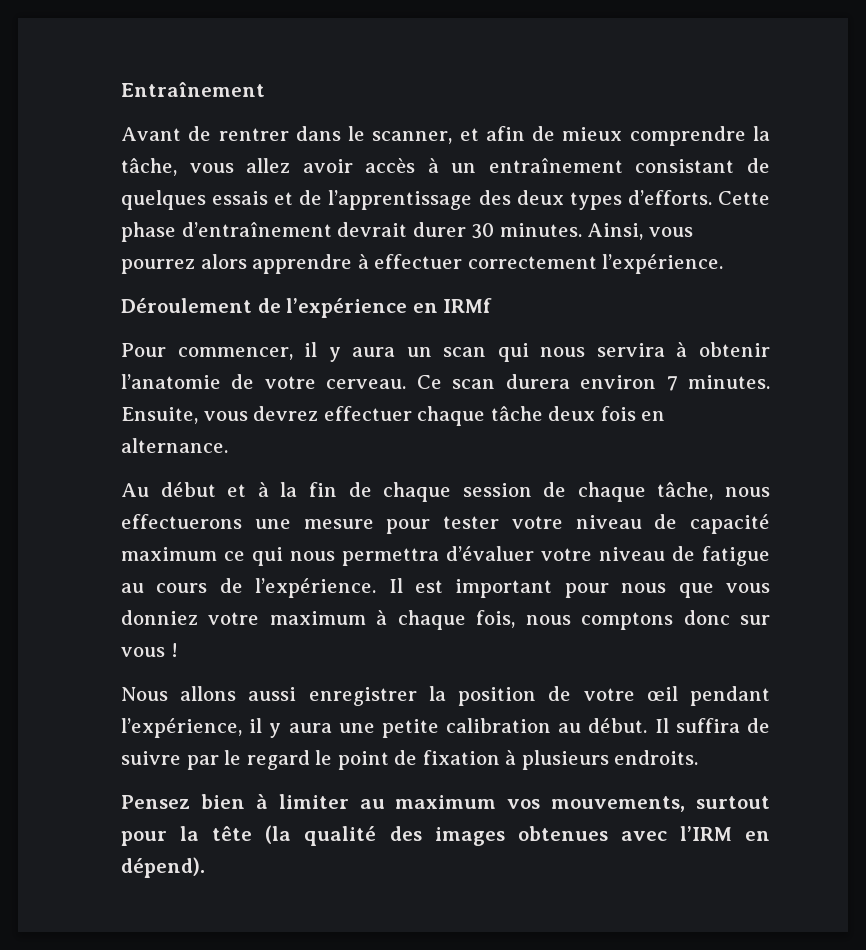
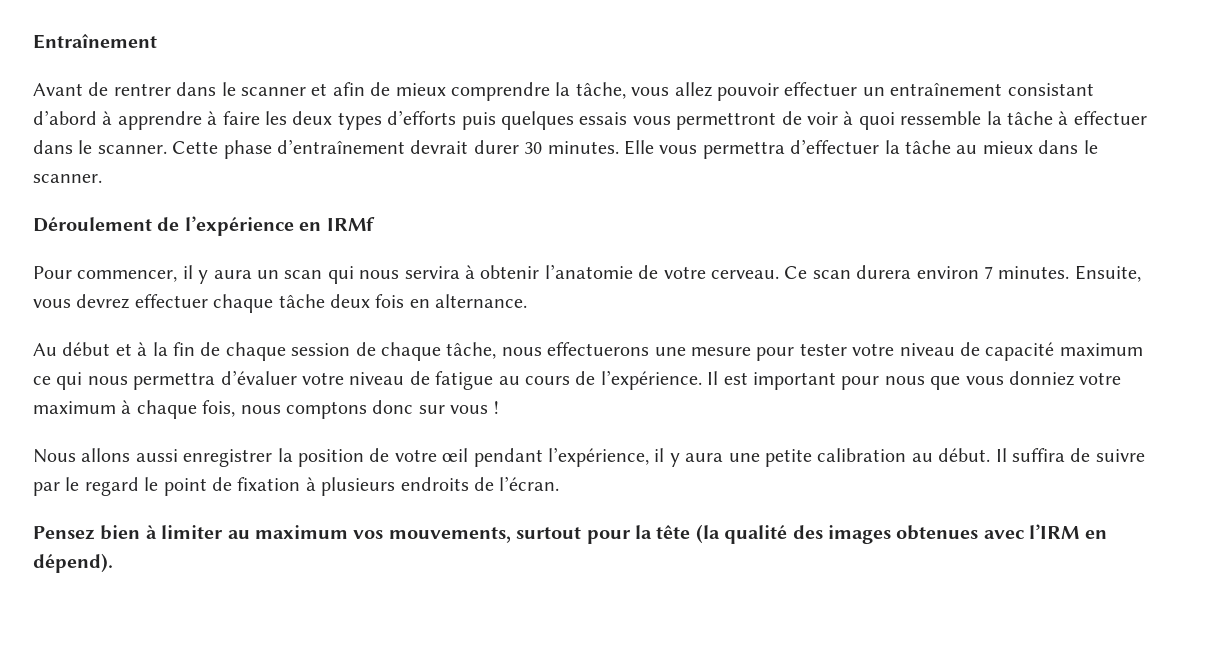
- Avant de rentrer dans le scanner, et afin de mieux comprendre la tâche, vous allez avoir accès à un entraînement consistant de quelques essais et de l’apprentissage des deux types d’efforts.
+ Avant de rentrer dans le scanner et afin de mieux comprendre la tâche, vous allez pouvoir effectuer un entraînement consistant d’abord à apprendre à faire les deux types d’efforts puis quelques essais vous permettront de voir à quoi ressemble la tâche à effectuer dans le scanner.
- Ainsi, vous pourrez alors apprendre à effectuer correctement l’expérience.
+ Elle vous permettra d’effectuer la tâche au mieux dans le scanner.
- Il suffira de suivre par le regard le point de fixation à plusieurs endroits.
+ Il suffira de suivre par le regard le point de fixation à plusieurs endroits de l’écran.

